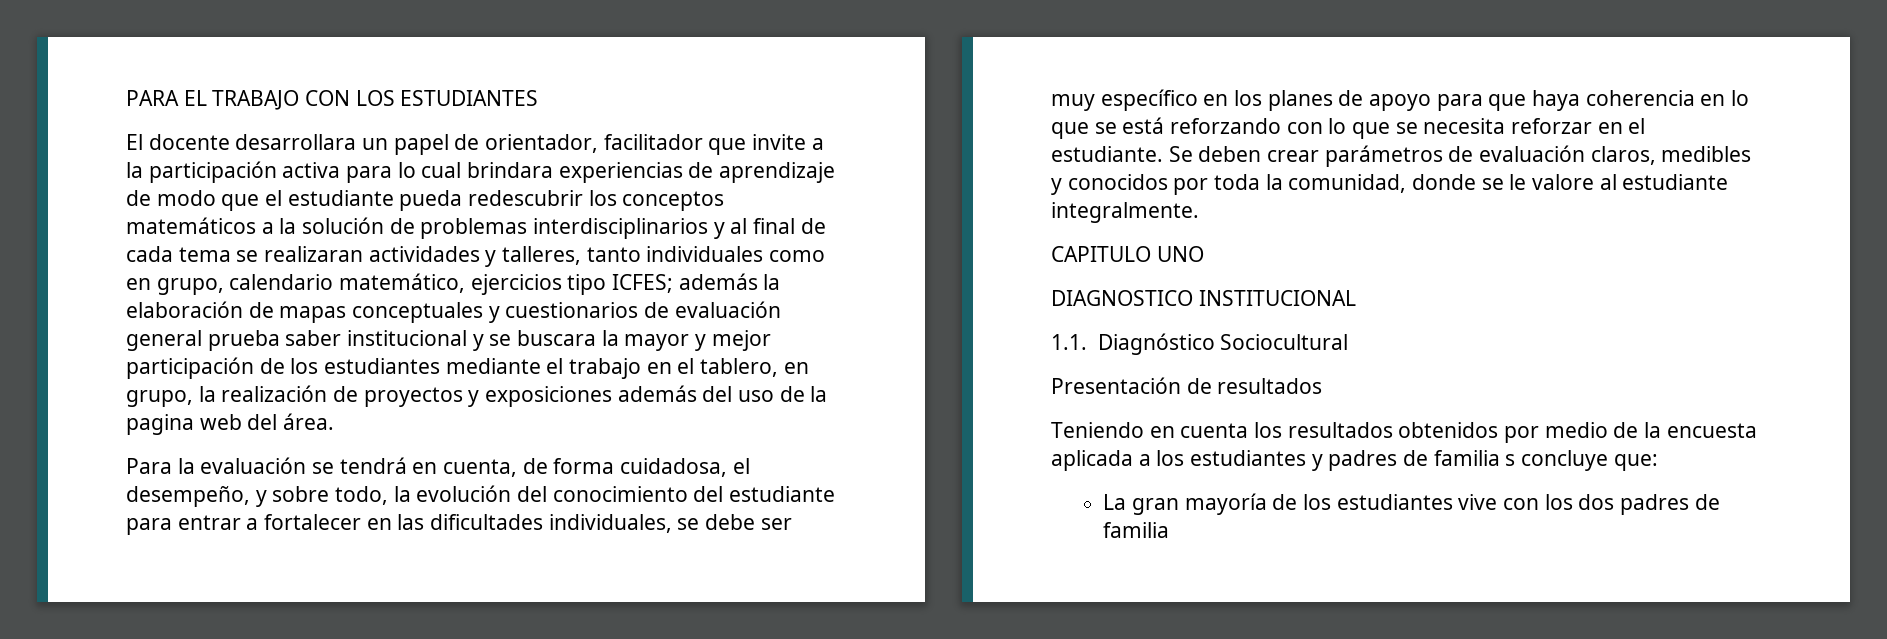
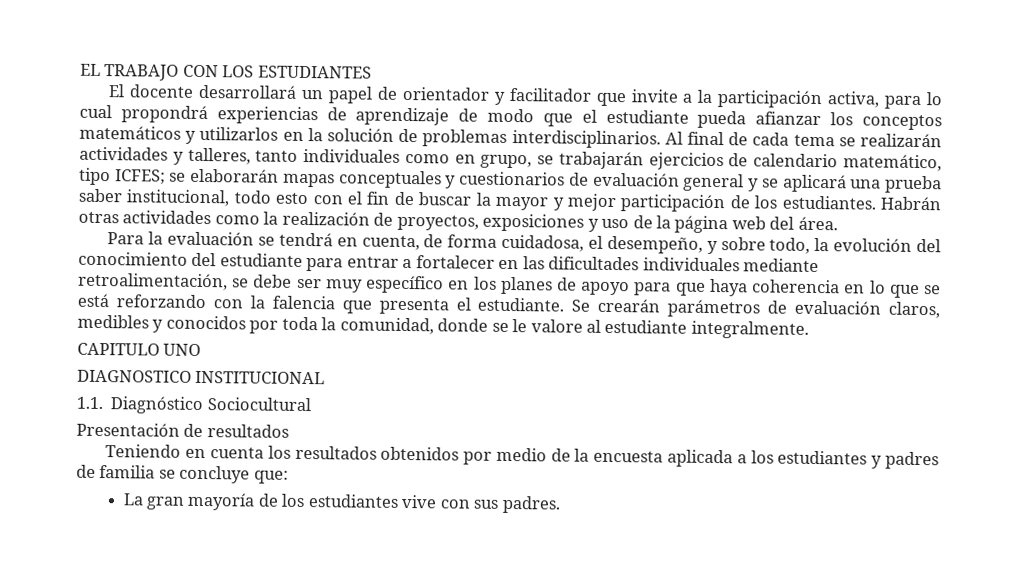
- PARA EL TRABAJO CON LOS ESTUDIANTES
+ EL TRABAJO CON LOS ESTUDIANTES
- El docente desarrollara un papel de orientador, facilitador que invite a la participación activa para lo cual brindara experiencias de aprendizaje de modo que el estudiante pueda redescubrir los conceptos matemáticos a la solución de problemas interdisciplinarios y al final de cada tema se realizaran actividades y talleres, tanto individuales como en grupo, calendario matemático, ejercicios tipo ICFES;
+ El docente desarrollará un papel de orientador y facilitador que invite a la participación activa, para lo cual propondrá experiencias de aprendizaje de modo que el estudiante pueda afianzar los conceptos matemáticos y utilizarlos en la solución de problemas interdisciplinarios. Al final de cada tema se realizarán actividades y talleres, tanto individuales como en grupo, se trabajarán ejercicios de calendario matemático, tipo ICFES;
- además la elaboración de mapas conceptuales y cuestionarios de evaluación general prueba saber institucional y se buscara la mayor y mejor participación de los estudiantes mediante el trabajo en el tablero, en grupo, la realización de proyectos y exposiciones además del uso de la pagina web del área.
+ se elaborarán mapas conceptuales y cuestionarios de evaluación general y se aplicará una prueba saber institucional, todo esto con el fin de buscar la mayor y mejor participación de los estudiantes. Habrán otras actividades como la realización de proyectos, exposiciones y uso de la página web del área.
- Para la evaluación se tendrá en cuenta, de forma cuidadosa, el desempeño, y sobre todo, la evolución del conocimiento del estudiante para entrar a fortalecer en las dificultades individuales, se debe ser muy específico en los planes de apoyo para que haya coherencia en lo que se está reforzando con lo que se necesita reforzar en el estudiante.
+ Para la evaluación se tendrá en cuenta, de forma cuidadosa, el desempeño, y sobre todo, la evolución del conocimiento del estudiante para entrar a fortalecer en las dificultades individuales mediante retroalimentación, se debe ser muy específico en los planes de apoyo para que haya coherencia en lo que se está reforzando con la falencia que presenta el estudiante.
- Se deben crear parámetros de evaluación claros, medibles y conocidos por toda la comunidad, donde se le valore al estudiante integralmente.
+ Se crearán parámetros de evaluación claros, medibles y conocidos por toda la comunidad, donde se le valore al estudiante integralmente.
- Teniendo en cuenta los resultados obtenidos por medio de la encuesta aplicada a los estudiantes y padres de familia s concluye que:
+ Teniendo en cuenta los resultados obtenidos por medio de la encuesta aplicada a los estudiantes y padres de familia se concluye que:
- La gran mayoría de los estudiantes vive con los dos padres de familia
+ La gran mayoría de los estudiantes vive con sus padres.

